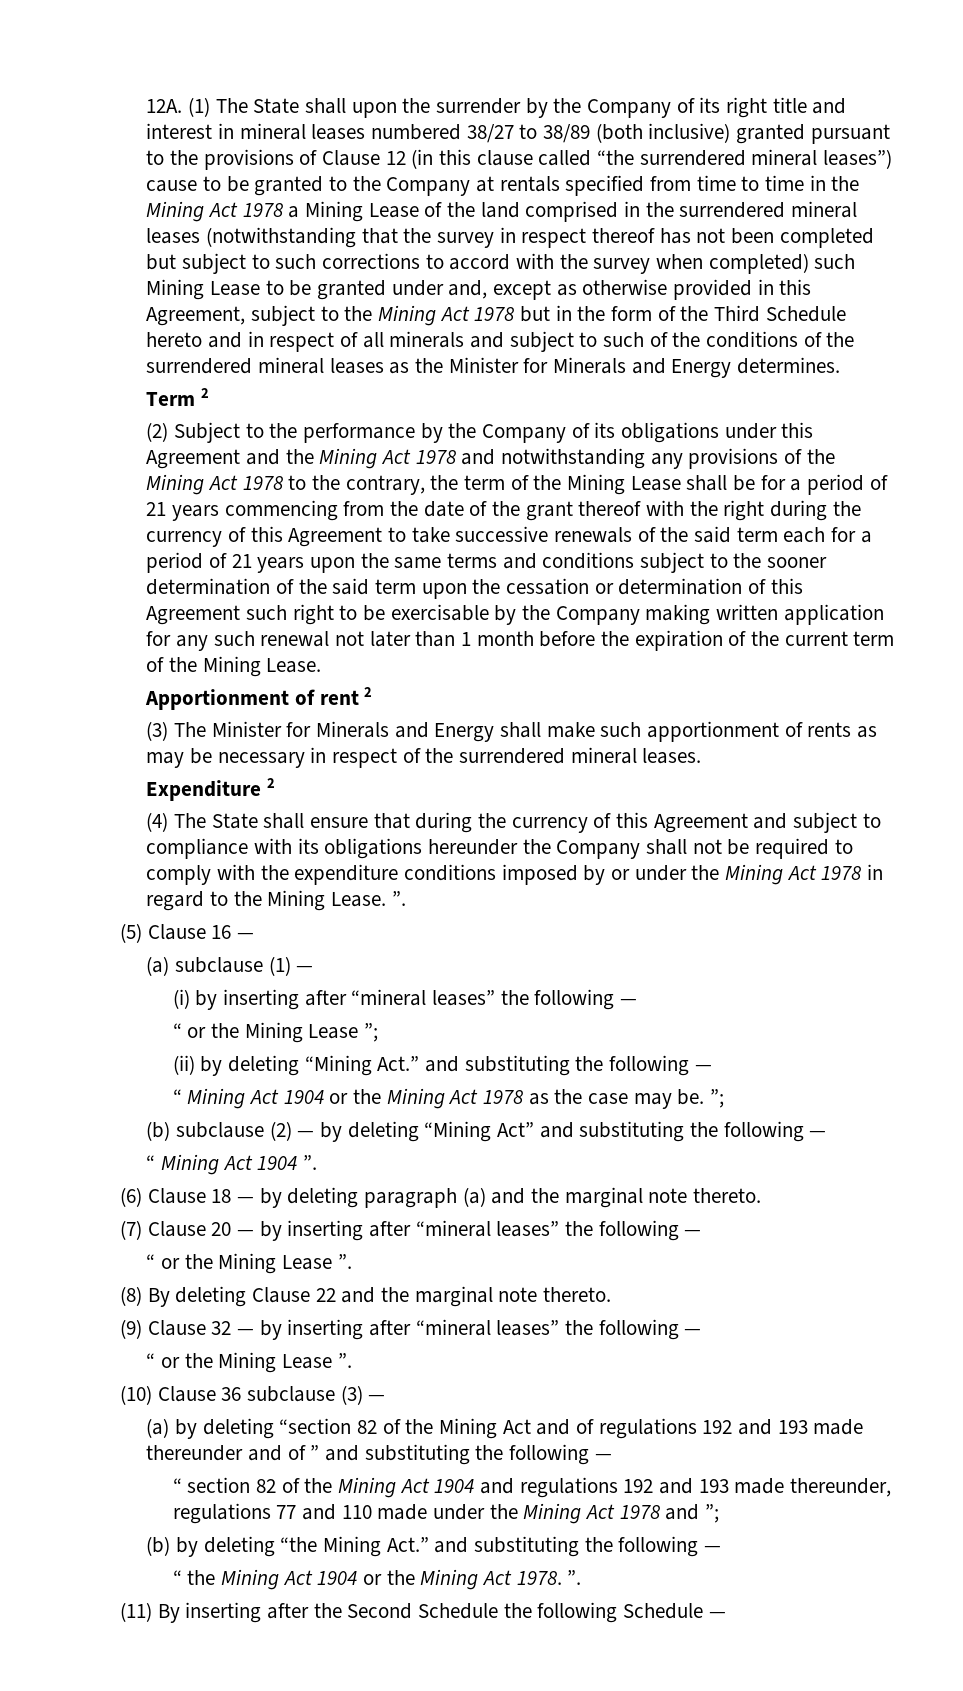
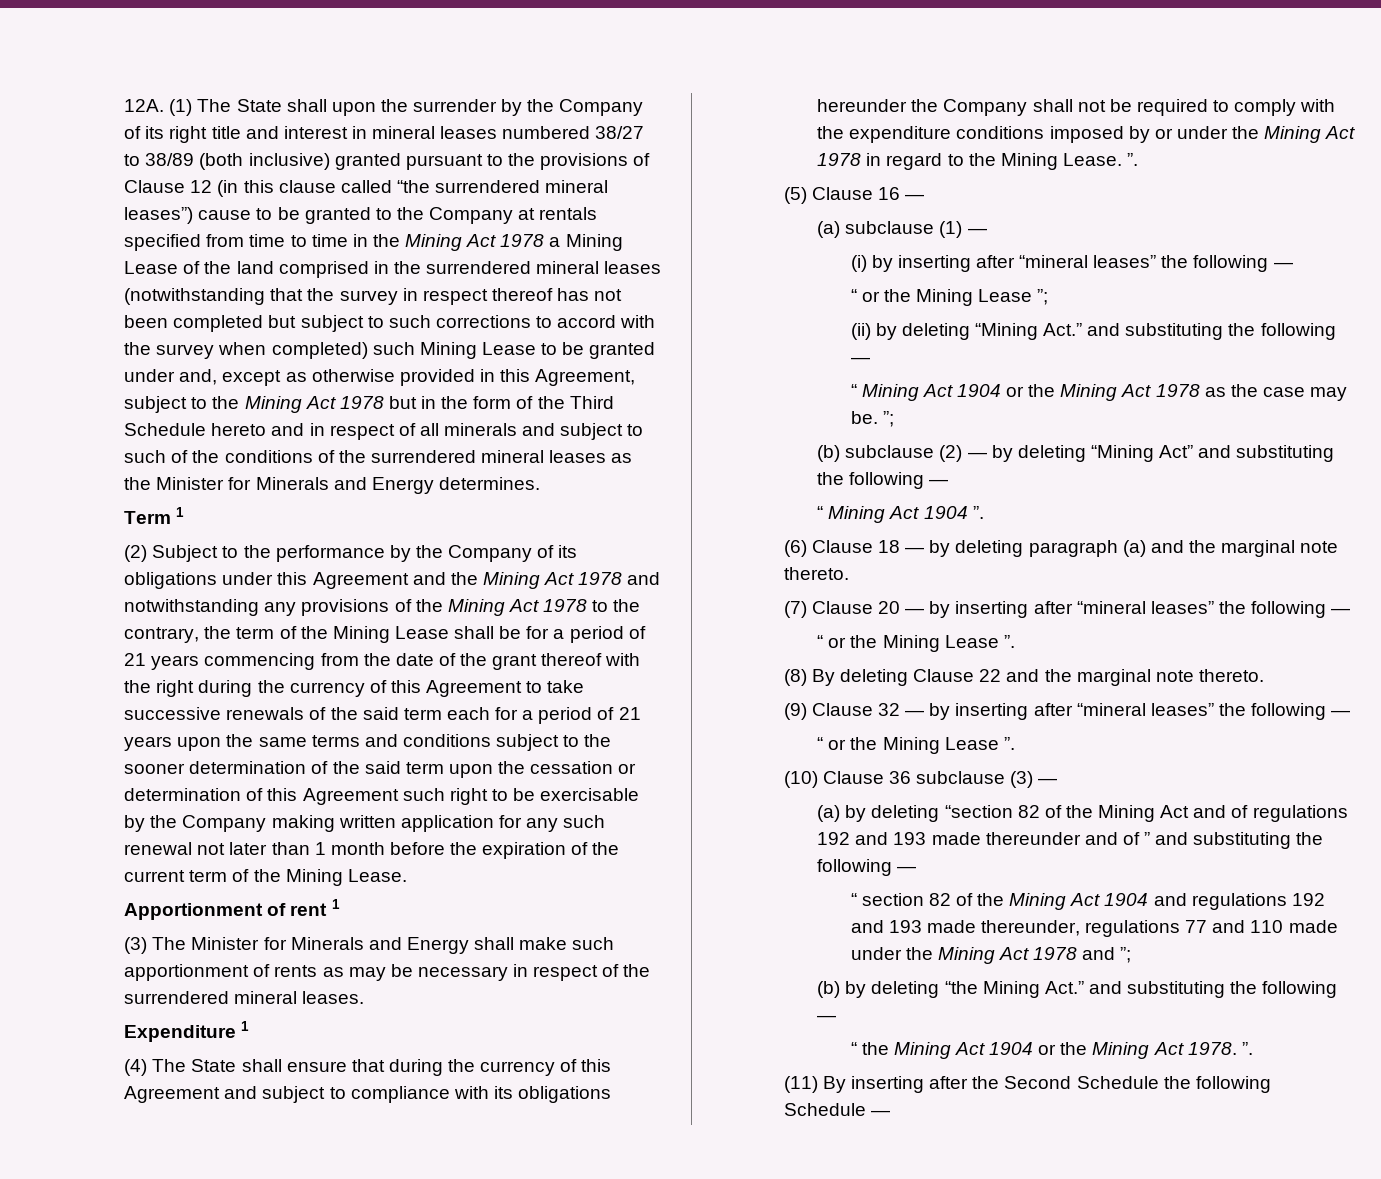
- Term 2
+ Term 1
- Apportionment of rent 2
+ Apportionment of rent 1
- Expenditure 2
+ Expenditure 1

